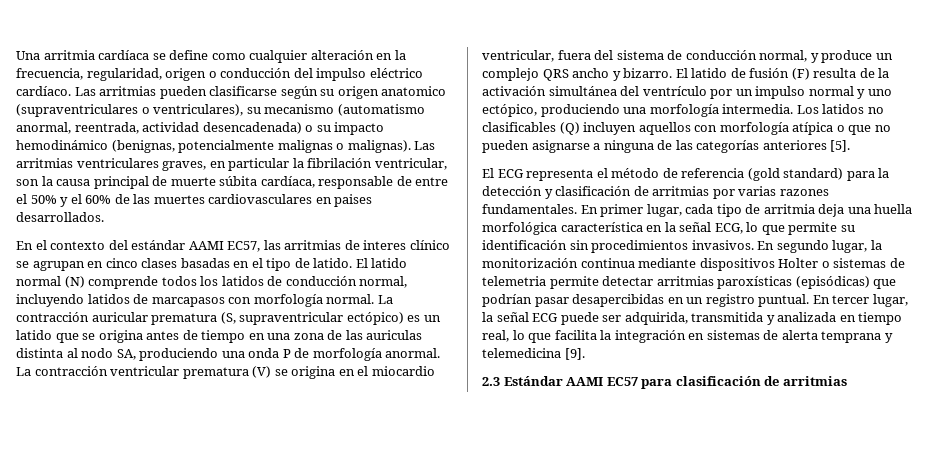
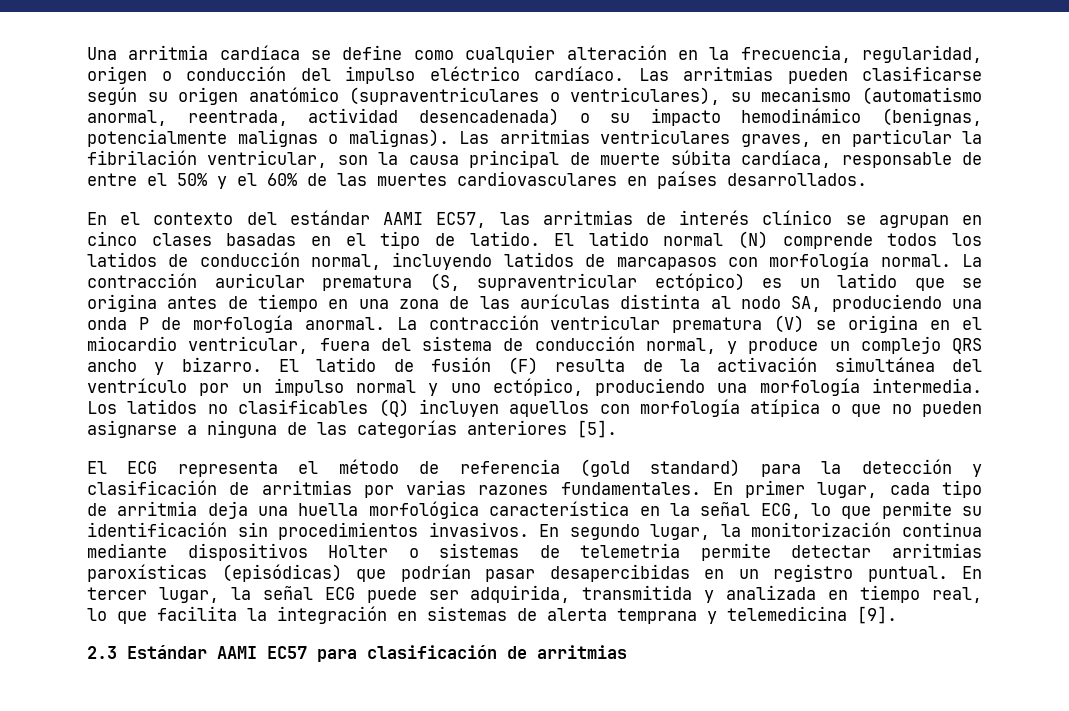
- Las arritmias pueden clasificarse según su origen anatomico (supraventriculares o ventriculares), su mecanismo (automatismo anormal, reentrada, actividad desencadenada) o su impacto hemodinámico (benignas, potencialmente malignas o malignas).
+ Las arritmias pueden clasificarse según su origen anatómico (supraventriculares o ventriculares), su mecanismo (automatismo anormal, reentrada, actividad desencadenada) o su impacto hemodinámico (benignas, potencialmente malignas o malignas).
- Las arritmias ventriculares graves, en particular la fibrilación ventricular, son la causa principal de muerte súbita cardíaca, responsable de entre el 50% y el 60% de las muertes cardiovasculares en paises desarrollados.
+ Las arritmias ventriculares graves, en particular la fibrilación ventricular, son la causa principal de muerte súbita cardíaca, responsable de entre el 50% y el 60% de las muertes cardiovasculares en países desarrollados.
- En el contexto del estándar AAMI EC57, las arritmias de interes clínico se agrupan en cinco clases basadas en el tipo de latido.
+ En el contexto del estándar AAMI EC57, las arritmias de interés clínico se agrupan en cinco clases basadas en el tipo de latido.
- La contracción auricular prematura (S, supraventricular ectópico) es un latido que se origina antes de tiempo en una zona de las auriculas distinta al nodo SA, produciendo una onda P de morfología anormal.
+ La contracción auricular prematura (S, supraventricular ectópico) es un latido que se origina antes de tiempo en una zona de las aurículas distinta al nodo SA, produciendo una onda P de morfología anormal.

